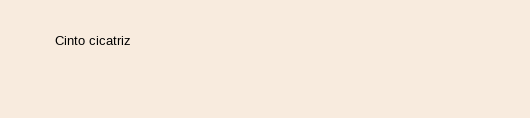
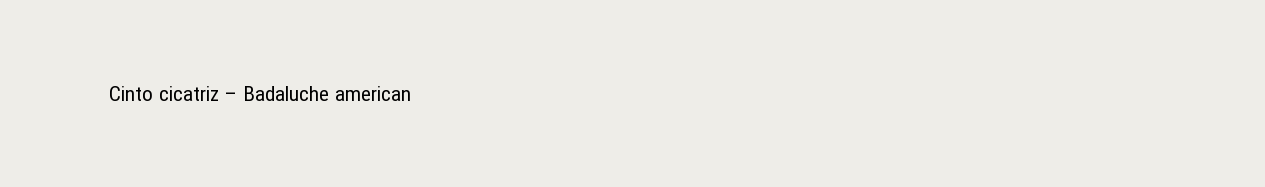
- Cinto cicatriz
+ Cinto cicatriz – Badaluche american

